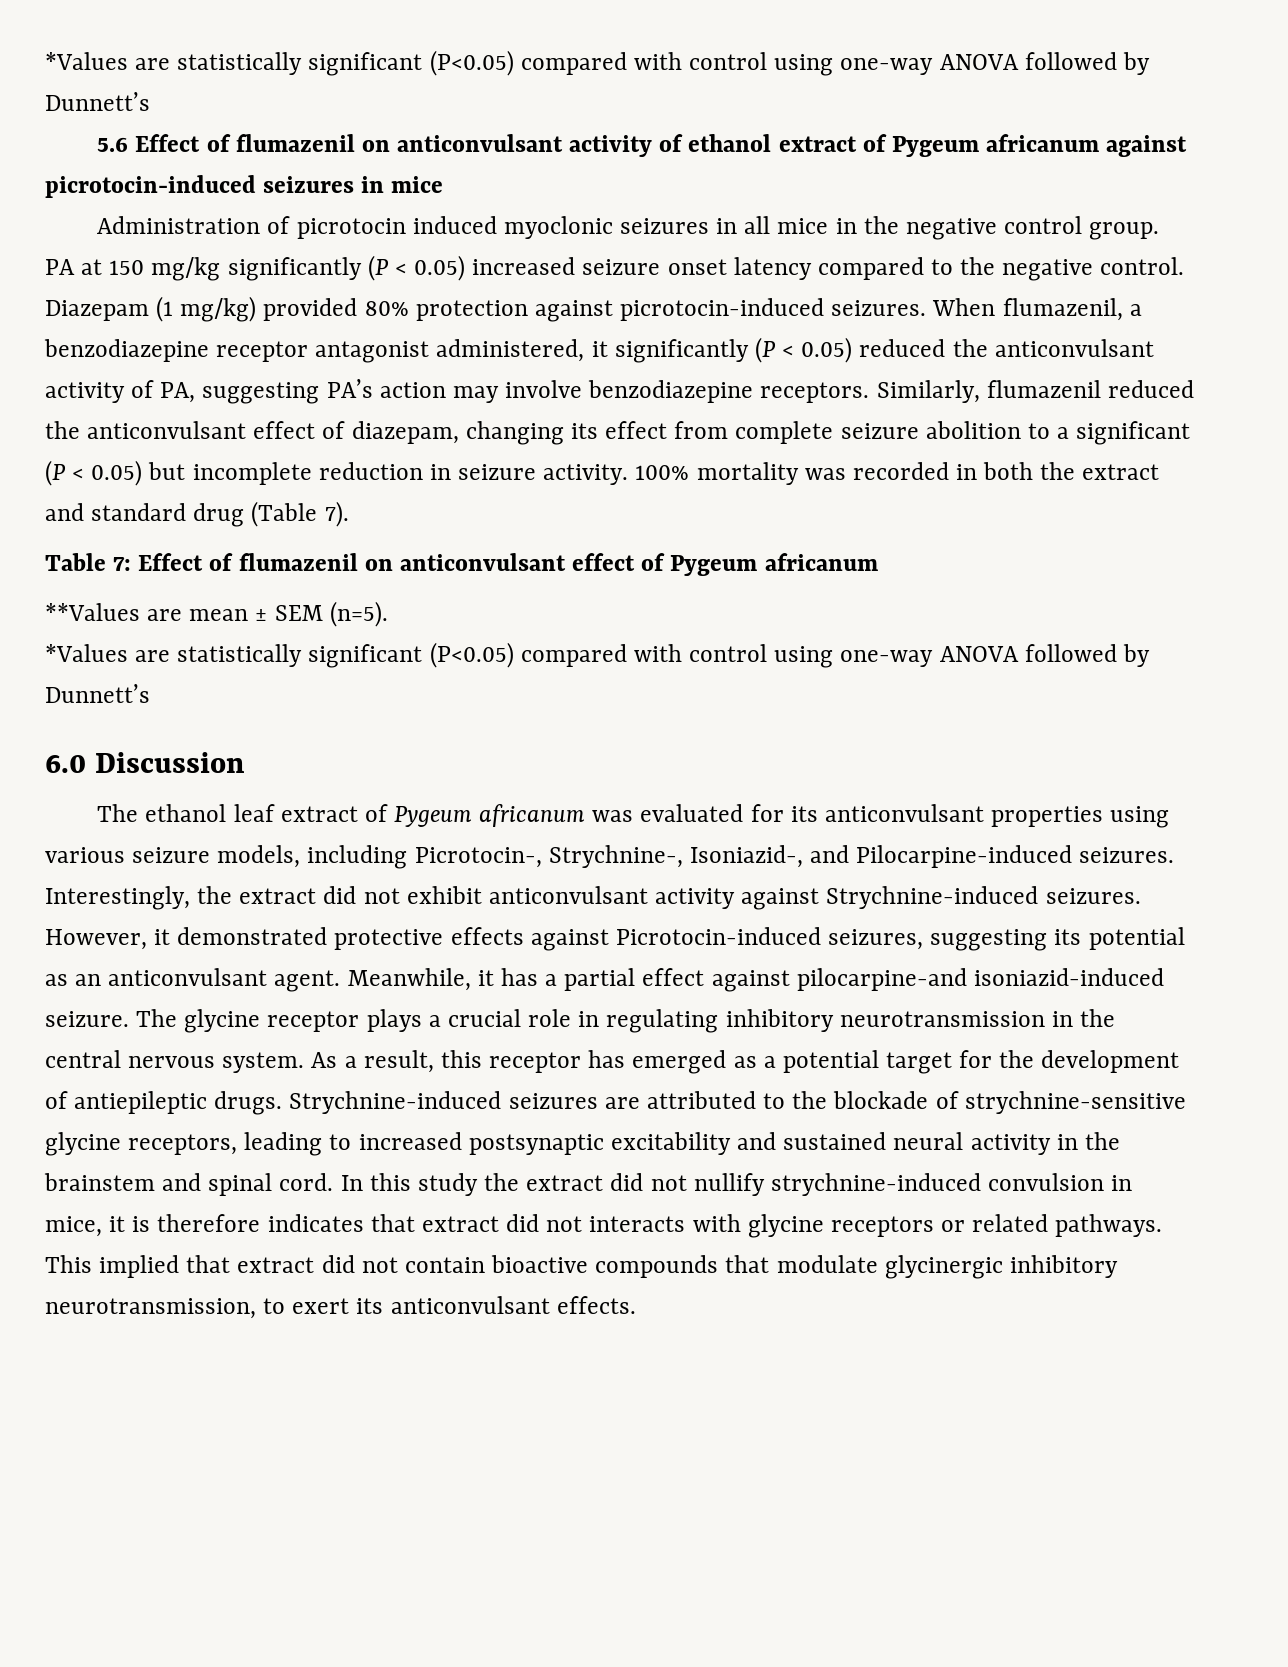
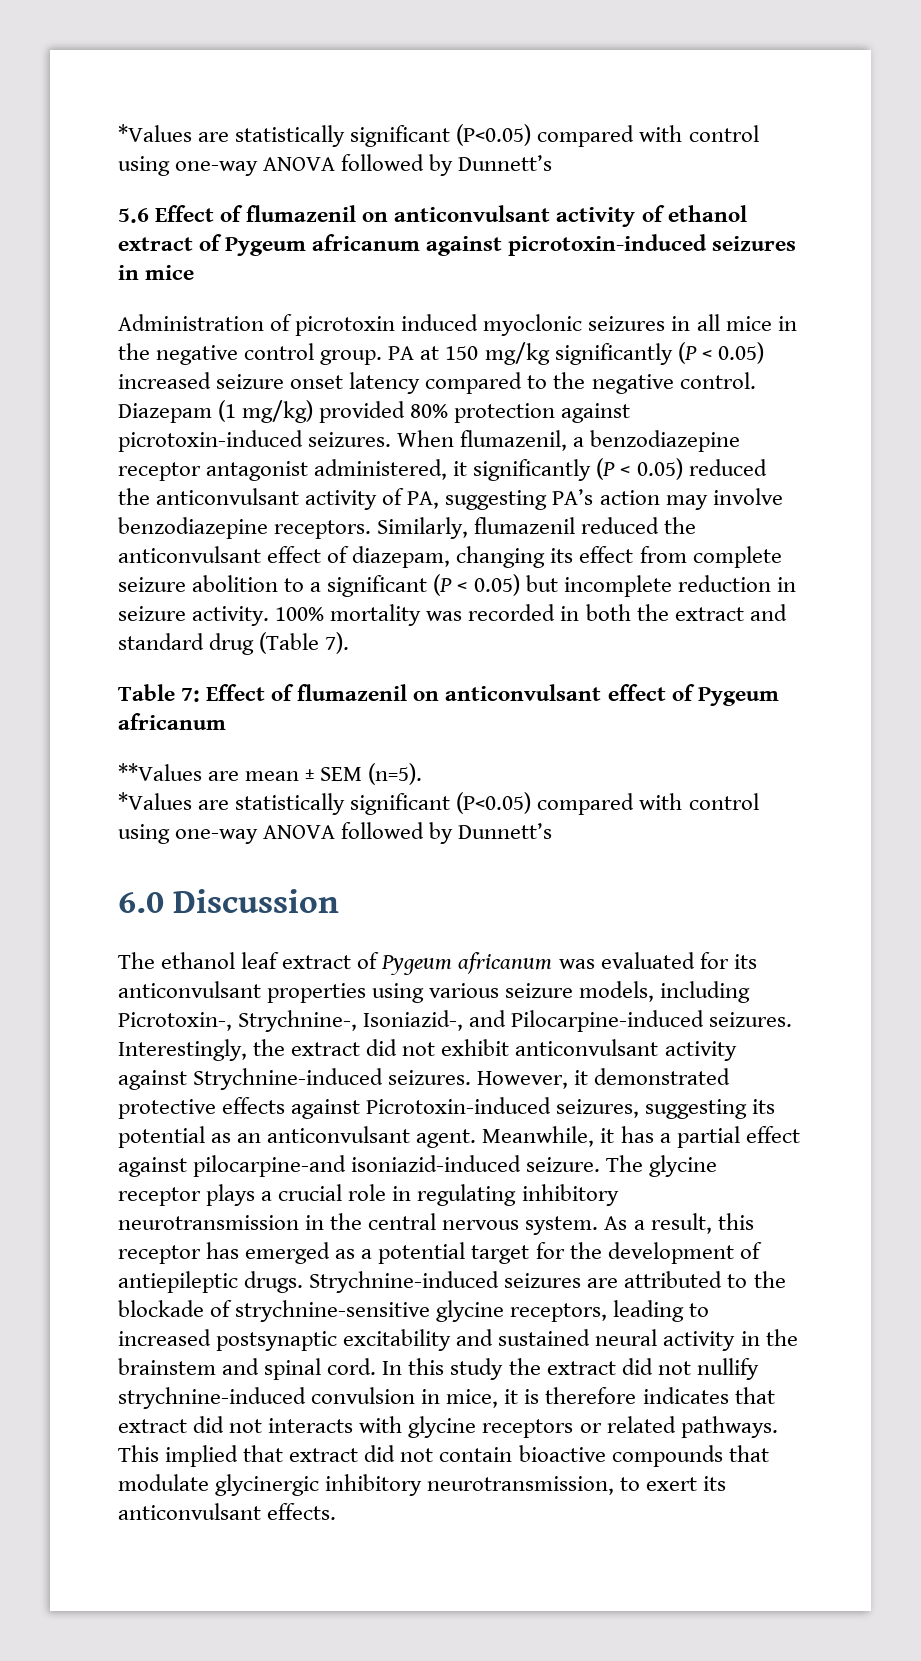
- 5.6 Effect of flumazenil on anticonvulsant activity of ethanol extract of Pygeum africanum against picrotocin-induced seizures in mice
+ 5.6 Effect of flumazenil on anticonvulsant activity of ethanol extract of Pygeum africanum against picrotoxin-induced seizures in mice
- Administration of picrotocin induced myoclonic seizures in all mice in the negative control group.
+ Administration of picrotoxin induced myoclonic seizures in all mice in the negative control group.
- Diazepam (1 mg/kg) provided 80% protection against picrotocin-induced seizures.
+ Diazepam (1 mg/kg) provided 80% protection against picrotoxin-induced seizures.
- The ethanol leaf extract of Pygeum africanum was evaluated for its anticonvulsant properties using various seizure models, including Picrotocin-, Strychnine-, Isoniazid-, and Pilocarpine-induced seizures.
+ The ethanol leaf extract of Pygeum africanum was evaluated for its anticonvulsant properties using various seizure models, including Picrotoxin-, Strychnine-, Isoniazid-, and Pilocarpine-induced seizures.
- However, it demonstrated protective effects against Picrotocin-induced seizures, suggesting its potential as an anticonvulsant agent.
+ However, it demonstrated protective effects against Picrotoxin-induced seizures, suggesting its potential as an anticonvulsant agent.

